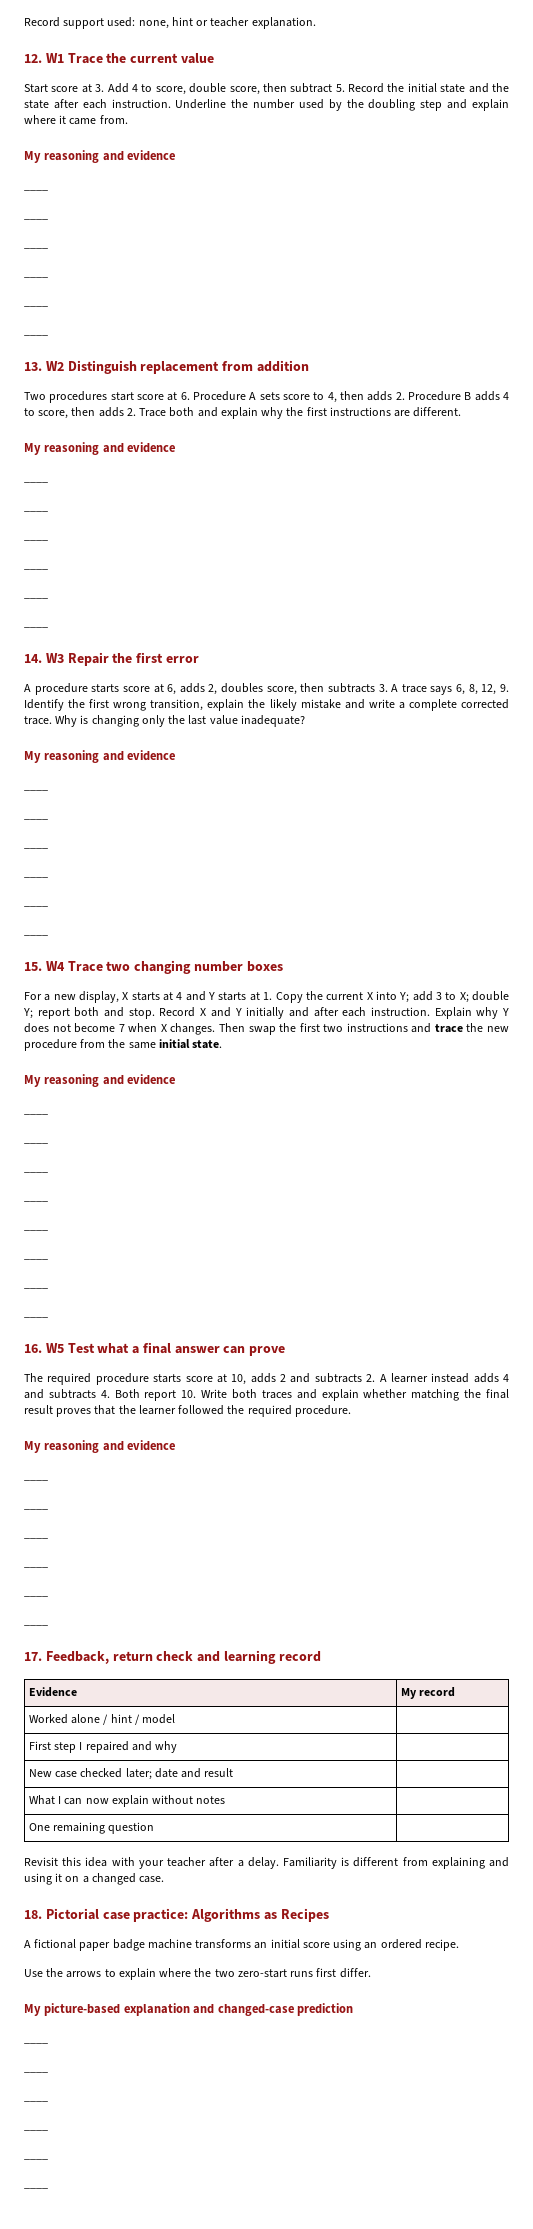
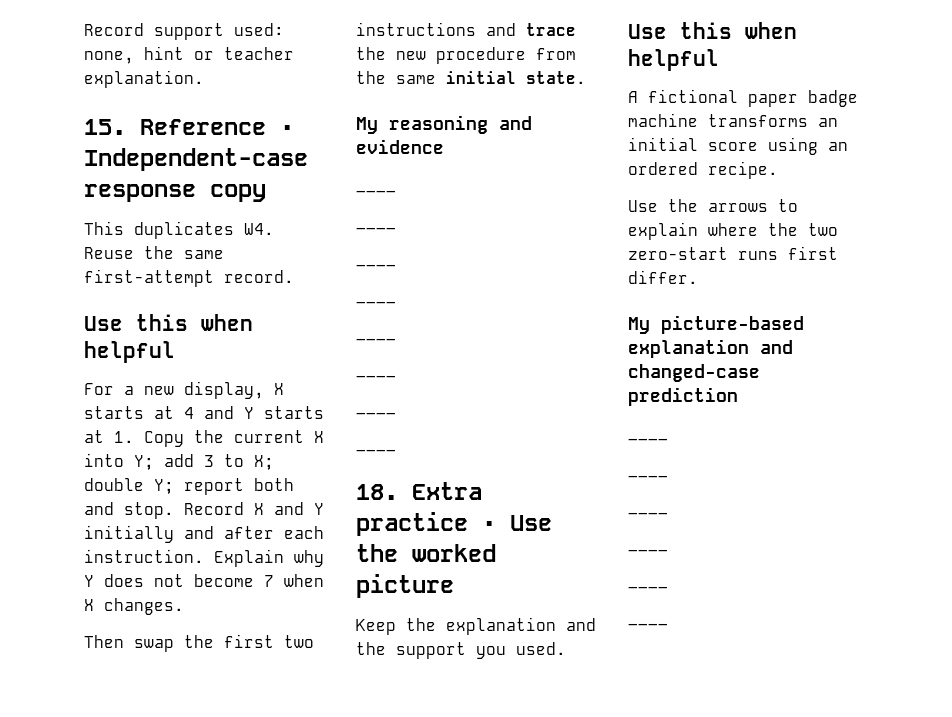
- 12. W1 Trace the current value
- Start score at 3. Add 4 to score, double score, then subtract 5. Record the initial state and the state after each instruction. Underline the number used by the doubling step and explain where it came from.
- My reasoning and evidence
- ____
- ____
- ____
- ____
- ____
- ____
- 13. W2 Distinguish replacement from addition
- Two procedures start score at 6. Procedure A sets score to 4, then adds 2. Procedure B adds 4 to score, then adds 2. Trace both and explain why the first instructions are different.
- My reasoning and evidence
- ____
- ____
- ____
- ____
- ____
- ____
- 14. W3 Repair the first error
- A procedure starts score at 6, adds 2, doubles score, then subtracts 3. A trace says 6, 8, 12, 9. Identify the first wrong transition, explain the likely mistake and write a complete corrected trace. Why is changing only the last value inadequate?
- My reasoning and evidence
- ____
- ____
- ____
- ____
- ____
- ____
- 15. W4 Trace two changing number boxes
+ 15. Reference · Independent-case response copy
+ This duplicates W4. Reuse the same first-attempt record.
+ Use this when helpful
- Explain why Y does not become 7 when X changes. Then swap the first two instructions and trace the new procedure from the same initial state.
+ Explain why Y does not become 7 when X changes.
+ Then swap the first two instructions and trace the new procedure from the same initial state.
- 16. W5 Test what a final answer can prove
- The required procedure starts score at 10, adds 2 and subtracts 2. A learner instead adds 4 and subtracts 4. Both report 10. Write both traces and explain whether matching the final result proves that the learner followed the required procedure.
- My reasoning and evidence
- ____
- ____
- ____
- ____
- ____
- ____
- 17. Feedback, return check and learning record
- Evidence | My record
- Worked alone / hint / model |
- First step I repaired and why |
- New case checked later; date and result |
- What I can now explain without notes |
- One remaining question |
- Revisit this idea with your teacher after a delay. Familiarity is different from explaining and using it on a changed case.
- 18. Pictorial case practice: Algorithms as Recipes
+ 18. Extra practice · Use the worked picture
+ Keep the explanation and the support you used.
+ Use this when helpful

